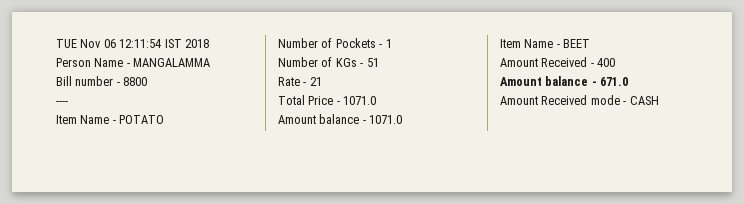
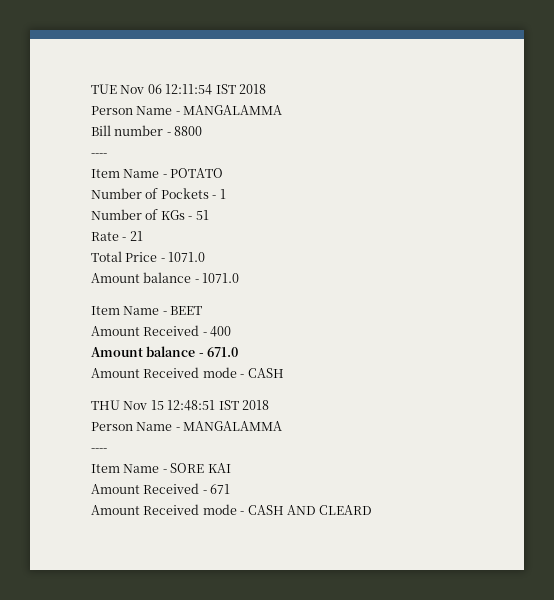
+ THU Nov 15 12:48:51 IST 2018
+ Person Name - MANGALAMMA
+ ----
+ Item Name - SORE KAI
+ Amount Received - 671
+ Amount Received mode - CASH AND CLEARD

